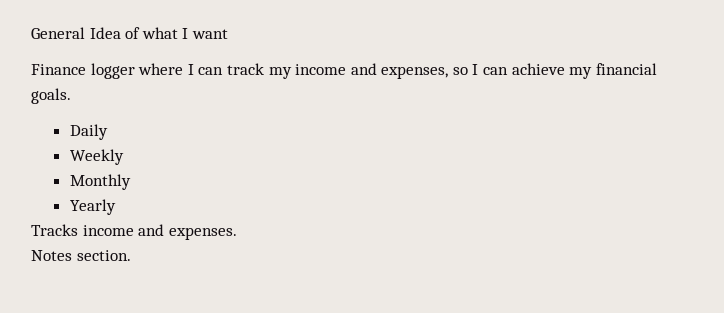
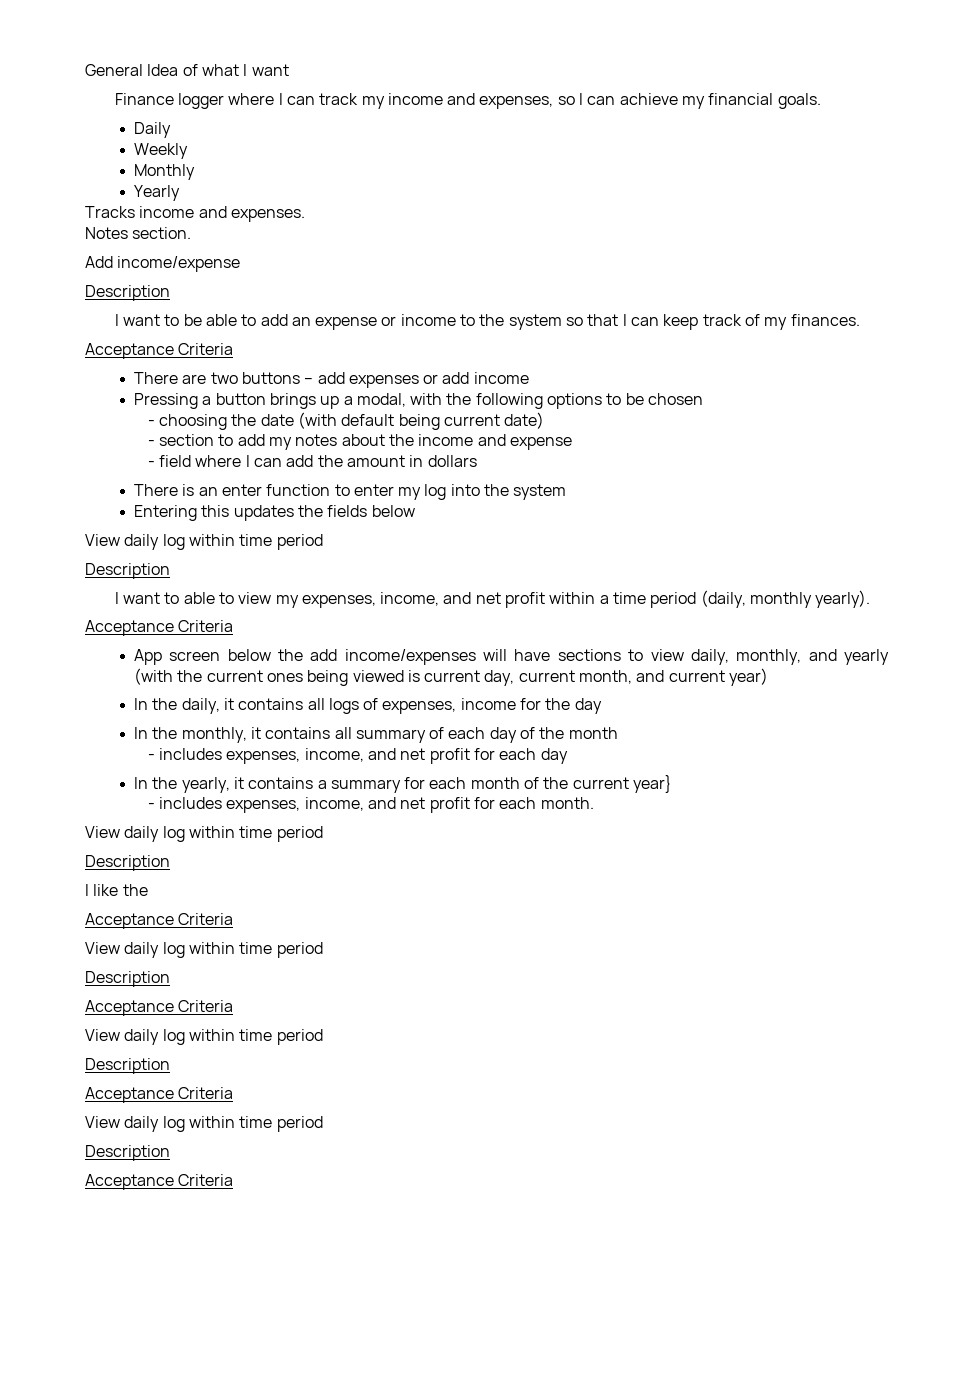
+ Add income/expense
+ Description
+ I want to be able to add an expense or income to the system so that I can keep track of my finances.
+ Acceptance Criteria
+ There are two buttons – add expenses or add income
+ Pressing a button brings up a modal, with the following options to be chosen
+ - choosing the date (with default being current date)
+ - section to add my notes about the income and expense
+ - field where I can add the amount in dollars
+ There is an enter function to enter my log into the system
+ Entering this updates the fields below
+ View daily log within time period
+ Description
+ I want to able to view my expenses, income, and net profit within a time period (daily, monthly yearly).
+ Acceptance Criteria
+ App screen below the add income/expenses will have sections to view daily, monthly, and yearly (with the current ones being viewed is current day, current month, and current year)
+ In the daily, it contains all logs of expenses, income for the day
+ In the monthly, it contains all summary of each day of the month
+ - includes expenses, income, and net profit for each day
+ In the yearly, it contains a summary for each month of the current year}
+ - includes expenses, income, and net profit for each month.
+ View daily log within time period
+ Description
+ I like the
+ Acceptance Criteria
+ View daily log within time period
+ Description
+ Acceptance Criteria
+ View daily log within time period
+ Description
+ Acceptance Criteria
+ View daily log within time period
+ Description
+ Acceptance Criteria

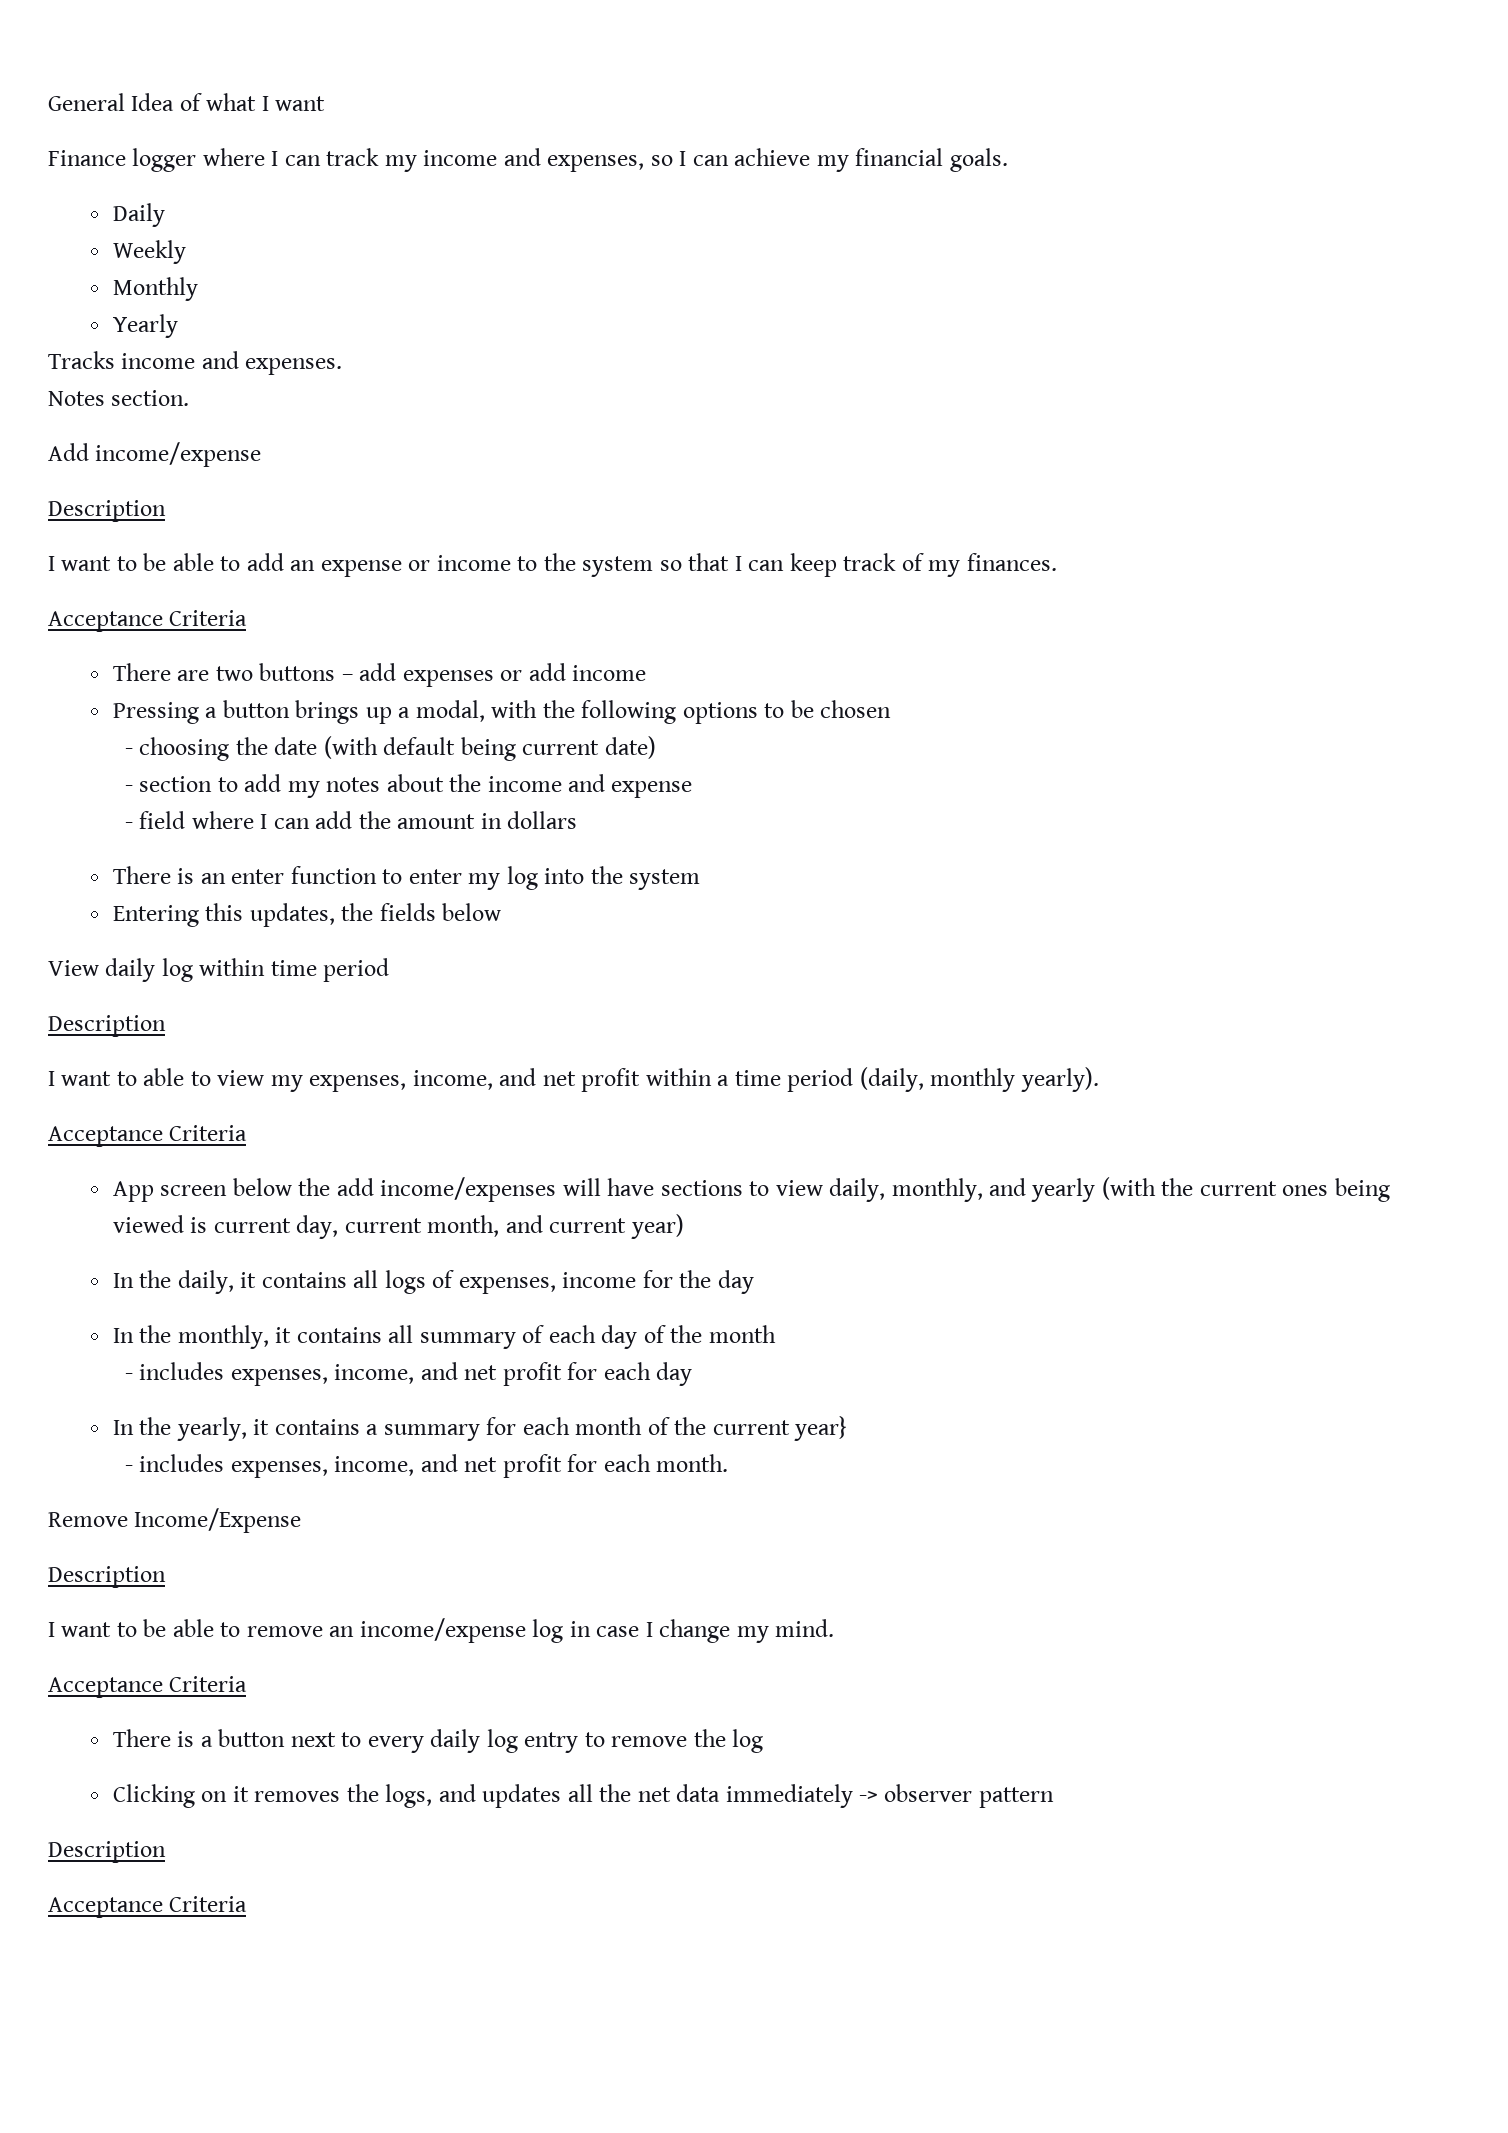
- Entering this updates the fields below
+ Entering this updates, the fields below
  - includes expenses, income, and net profit for each month.
- View daily log within time period
+ Remove Income/Expense
  Description
- I like the
+ I want to be able to remove an income/expense log in case I change my mind.
  Acceptance Criteria
- View daily log within time period
- Description
- Acceptance Criteria
- View daily log within time period
- Description
- Acceptance Criteria
- View daily log within time period
+ There is a button next to every daily log entry to remove the log
+ Clicking on it removes the logs, and updates all the net data immediately -> observer pattern

